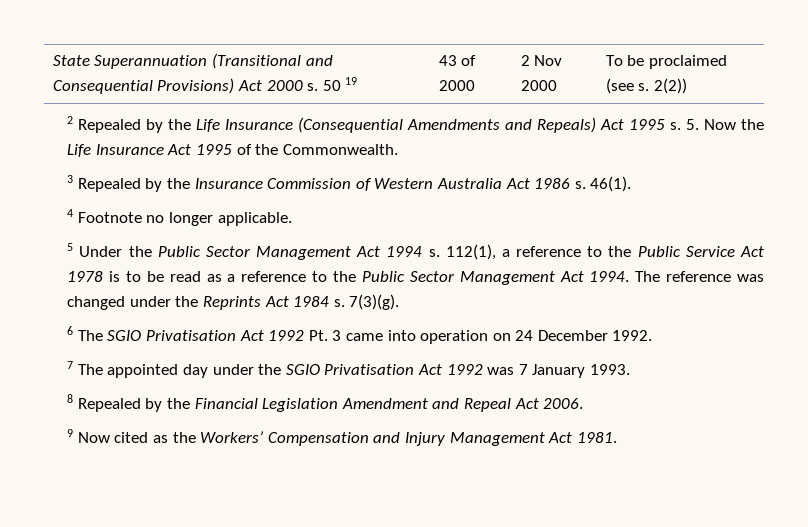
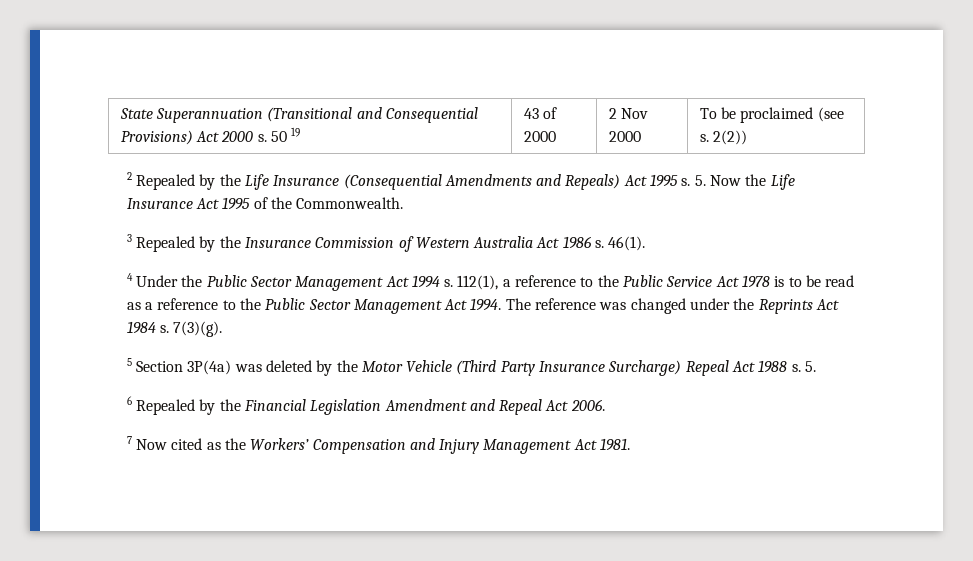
- 4 Footnote no longer applicable.
- 5 Under the Public Sector Management Act 1994 s.
+ 4 Under the Public Sector Management Act 1994 s.
- 6 The SGIO Privatisation Act 1992 Pt. 3 came into operation on 24 December 1992.
- 7 The appointed day under the SGIO Privatisation Act 1992 was 7 January 1993.
- 8 Repealed by the Financial Legislation Amendment and Repeal Act 2006.
+ 5 Section 3P(4a) was deleted by the Motor Vehicle (Third Party Insurance Surcharge) Repeal Act 1988 s. 5.
+ 6 Repealed by the Financial Legislation Amendment and Repeal Act 2006.
- 9 Now cited as the Workers’ Compensation and Injury Management Act 1981.
+ 7 Now cited as the Workers’ Compensation and Injury Management Act 1981.

